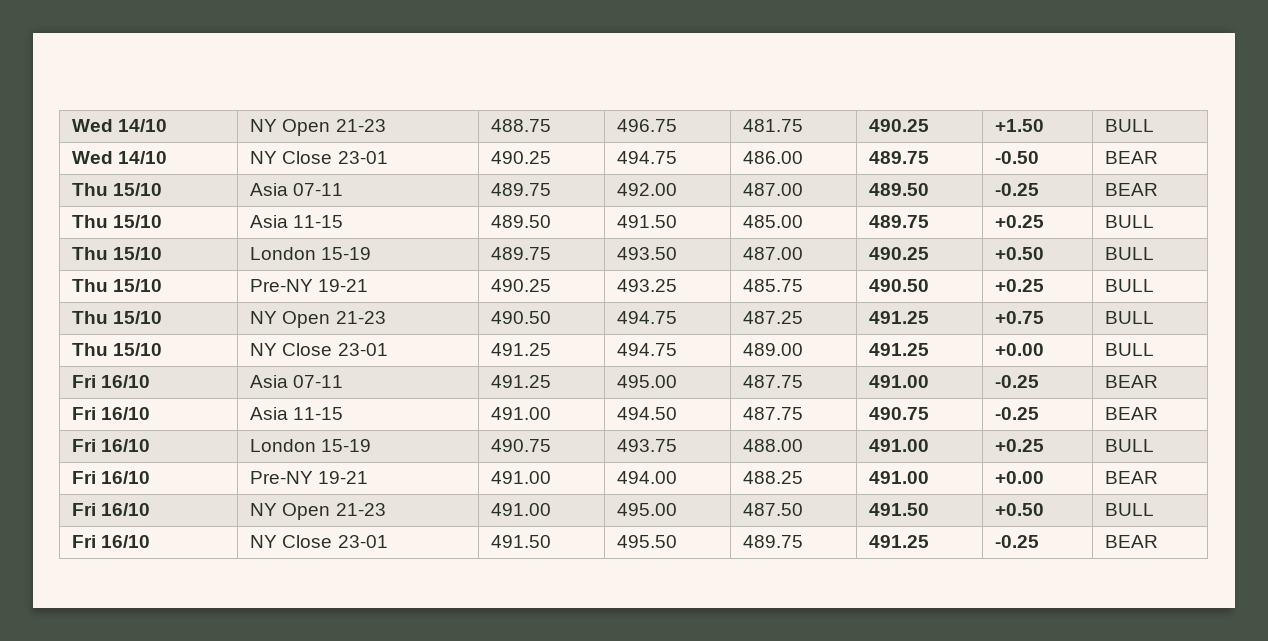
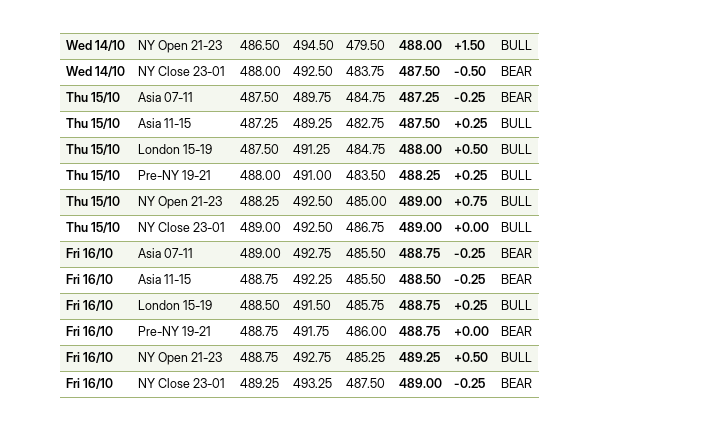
- Wed 14/10 | NY Open 21-23 | 488.75 | 496.75 | 481.75 | 490.25 | +1.50 | BULL
+ Wed 14/10 | NY Open 21-23 | 486.50 | 494.50 | 479.50 | 488.00 | +1.50 | BULL
- Wed 14/10 | NY Close 23-01 | 490.25 | 494.75 | 486.00 | 489.75 | -0.50 | BEAR
+ Wed 14/10 | NY Close 23-01 | 488.00 | 492.50 | 483.75 | 487.50 | -0.50 | BEAR
- Thu 15/10 | Asia 07-11 | 489.75 | 492.00 | 487.00 | 489.50 | -0.25 | BEAR
+ Thu 15/10 | Asia 07-11 | 487.50 | 489.75 | 484.75 | 487.25 | -0.25 | BEAR
- Thu 15/10 | Asia 11-15 | 489.50 | 491.50 | 485.00 | 489.75 | +0.25 | BULL
+ Thu 15/10 | Asia 11-15 | 487.25 | 489.25 | 482.75 | 487.50 | +0.25 | BULL
- Thu 15/10 | London 15-19 | 489.75 | 493.50 | 487.00 | 490.25 | +0.50 | BULL
+ Thu 15/10 | London 15-19 | 487.50 | 491.25 | 484.75 | 488.00 | +0.50 | BULL
- Thu 15/10 | Pre-NY 19-21 | 490.25 | 493.25 | 485.75 | 490.50 | +0.25 | BULL
+ Thu 15/10 | Pre-NY 19-21 | 488.00 | 491.00 | 483.50 | 488.25 | +0.25 | BULL
- Thu 15/10 | NY Open 21-23 | 490.50 | 494.75 | 487.25 | 491.25 | +0.75 | BULL
+ Thu 15/10 | NY Open 21-23 | 488.25 | 492.50 | 485.00 | 489.00 | +0.75 | BULL
- Thu 15/10 | NY Close 23-01 | 491.25 | 494.75 | 489.00 | 491.25 | +0.00 | BULL
+ Thu 15/10 | NY Close 23-01 | 489.00 | 492.50 | 486.75 | 489.00 | +0.00 | BULL
- Fri 16/10 | Asia 07-11 | 491.25 | 495.00 | 487.75 | 491.00 | -0.25 | BEAR
+ Fri 16/10 | Asia 07-11 | 489.00 | 492.75 | 485.50 | 488.75 | -0.25 | BEAR
- Fri 16/10 | Asia 11-15 | 491.00 | 494.50 | 487.75 | 490.75 | -0.25 | BEAR
+ Fri 16/10 | Asia 11-15 | 488.75 | 492.25 | 485.50 | 488.50 | -0.25 | BEAR
- Fri 16/10 | London 15-19 | 490.75 | 493.75 | 488.00 | 491.00 | +0.25 | BULL
+ Fri 16/10 | London 15-19 | 488.50 | 491.50 | 485.75 | 488.75 | +0.25 | BULL
- Fri 16/10 | Pre-NY 19-21 | 491.00 | 494.00 | 488.25 | 491.00 | +0.00 | BEAR
+ Fri 16/10 | Pre-NY 19-21 | 488.75 | 491.75 | 486.00 | 488.75 | +0.00 | BEAR
- Fri 16/10 | NY Open 21-23 | 491.00 | 495.00 | 487.50 | 491.50 | +0.50 | BULL
+ Fri 16/10 | NY Open 21-23 | 488.75 | 492.75 | 485.25 | 489.25 | +0.50 | BULL
- Fri 16/10 | NY Close 23-01 | 491.50 | 495.50 | 489.75 | 491.25 | -0.25 | BEAR
+ Fri 16/10 | NY Close 23-01 | 489.25 | 493.25 | 487.50 | 489.00 | -0.25 | BEAR

